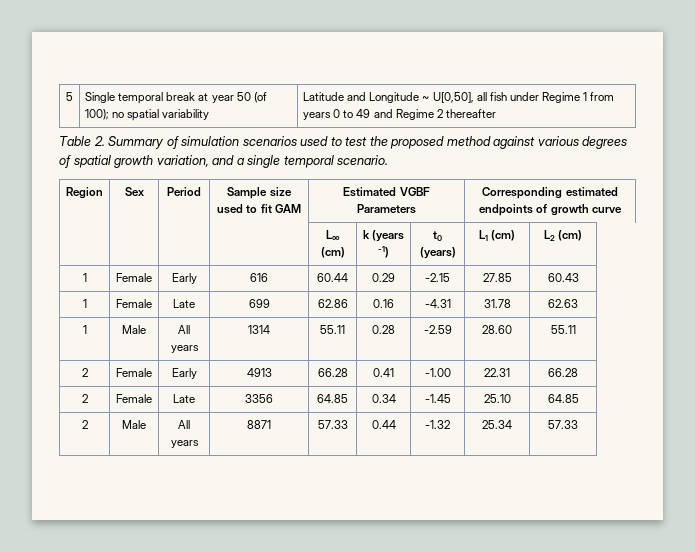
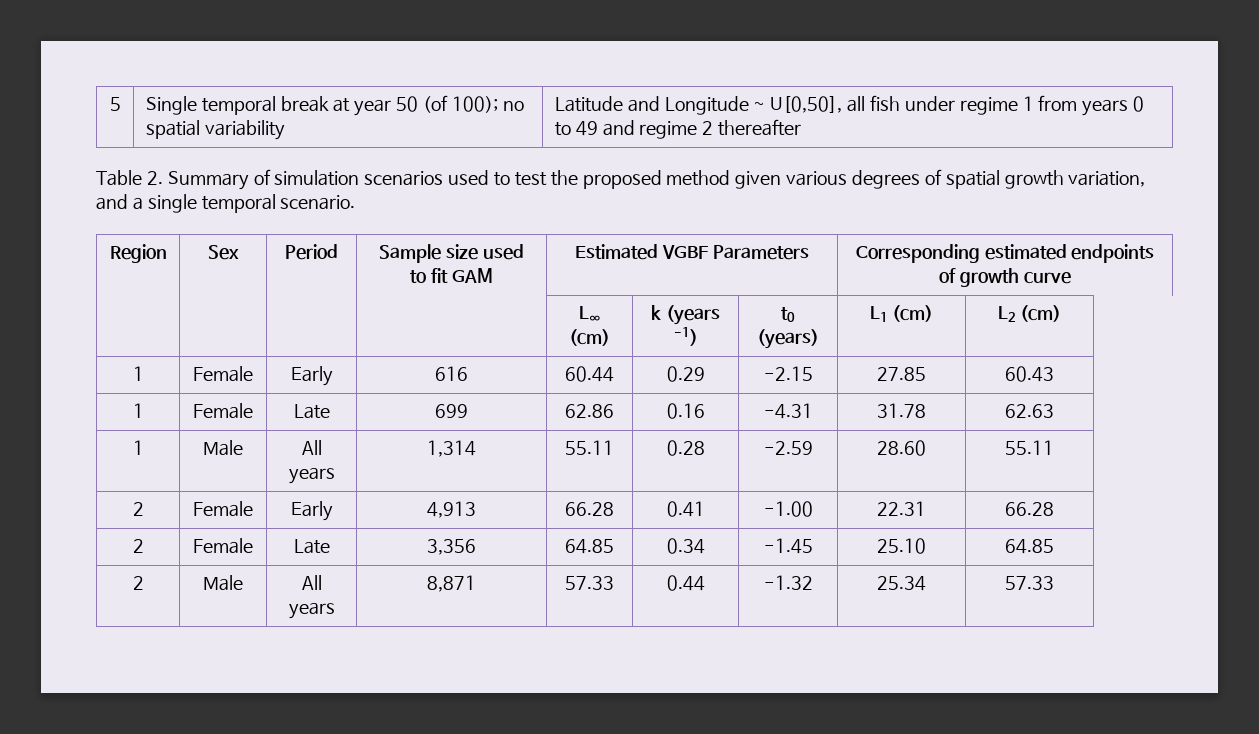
- 5 | Single temporal break at year 50 (of 100); no spatial variability | Latitude and Longitude ~ U[0,50], all fish under Regime 1 from years 0 to 49 and Regime 2 thereafter
+ 5 | Single temporal break at year 50 (of 100); no spatial variability | Latitude and Longitude ~ U[0,50], all fish under regime 1 from years 0 to 49 and regime 2 thereafter
- Table 2. Summary of simulation scenarios used to test the proposed method against various degrees of spatial growth variation, and a single temporal scenario.
+ Table 2. Summary of simulation scenarios used to test the proposed method given various degrees of spatial growth variation, and a single temporal scenario.
- 1 | Male | All years | 1314 | 55.11 | 0.28 | -2.59 | 28.60 | 55.11
+ 1 | Male | All years | 1,314 | 55.11 | 0.28 | -2.59 | 28.60 | 55.11
- 2 | Female | Early | 4913 | 66.28 | 0.41 | -1.00 | 22.31 | 66.28
+ 2 | Female | Early | 4,913 | 66.28 | 0.41 | -1.00 | 22.31 | 66.28
- 2 | Female | Late | 3356 | 64.85 | 0.34 | -1.45 | 25.10 | 64.85
+ 2 | Female | Late | 3,356 | 64.85 | 0.34 | -1.45 | 25.10 | 64.85
- 2 | Male | All years | 8871 | 57.33 | 0.44 | -1.32 | 25.34 | 57.33
+ 2 | Male | All years | 8,871 | 57.33 | 0.44 | -1.32 | 25.34 | 57.33

